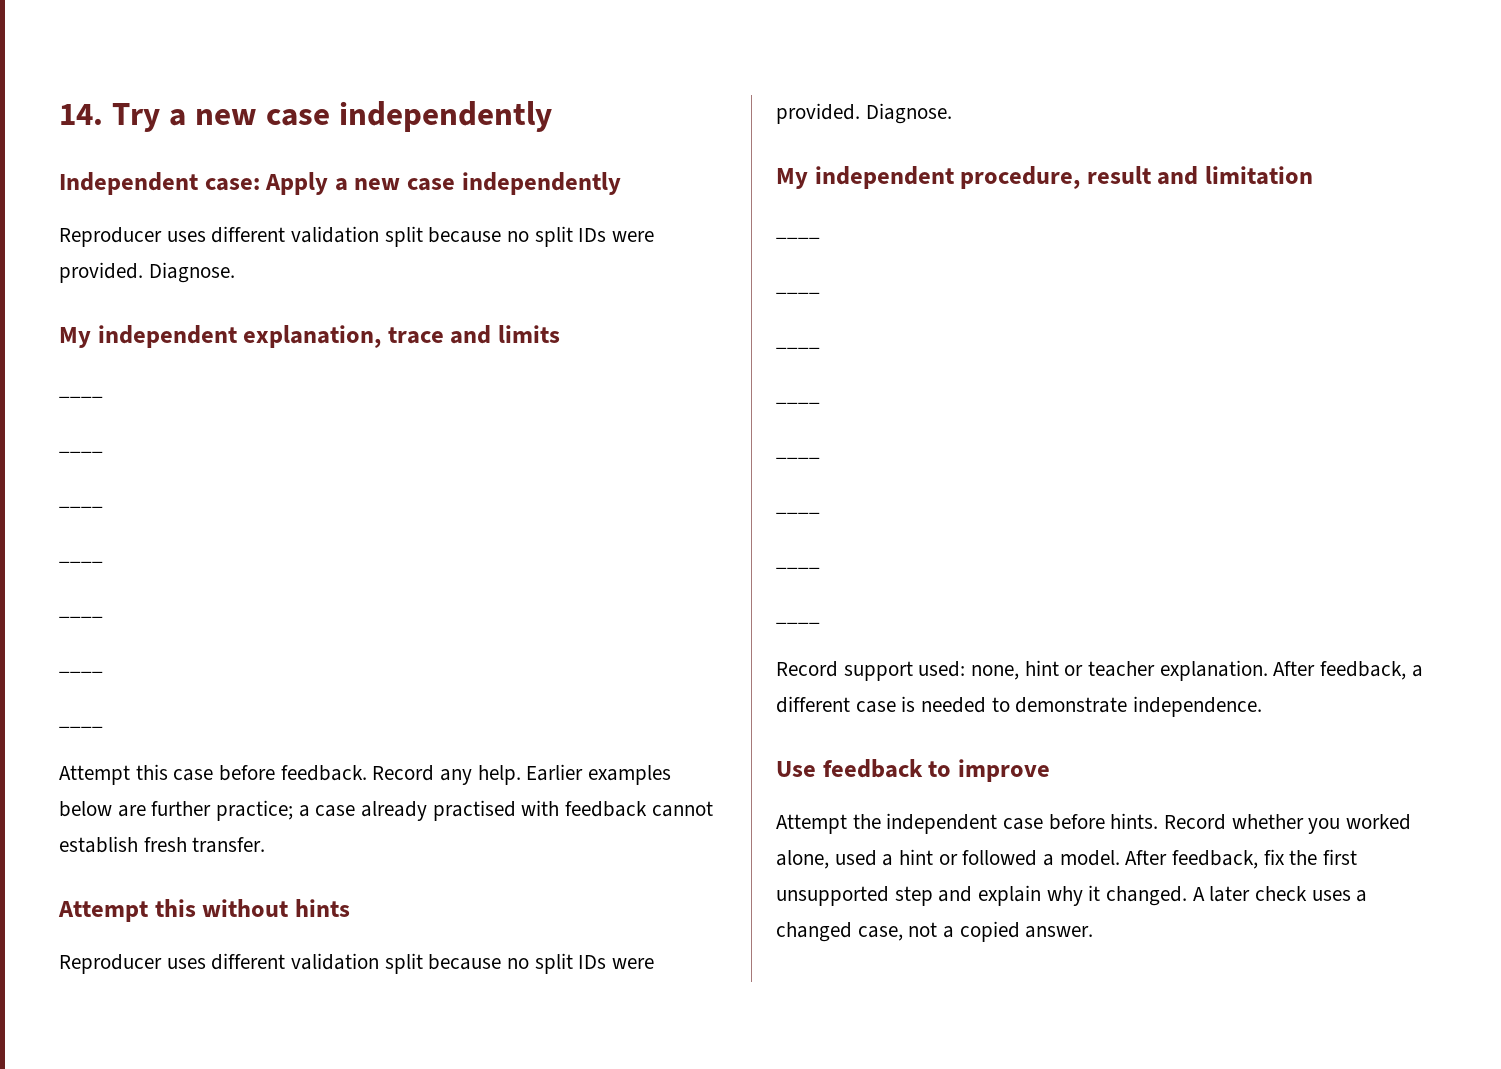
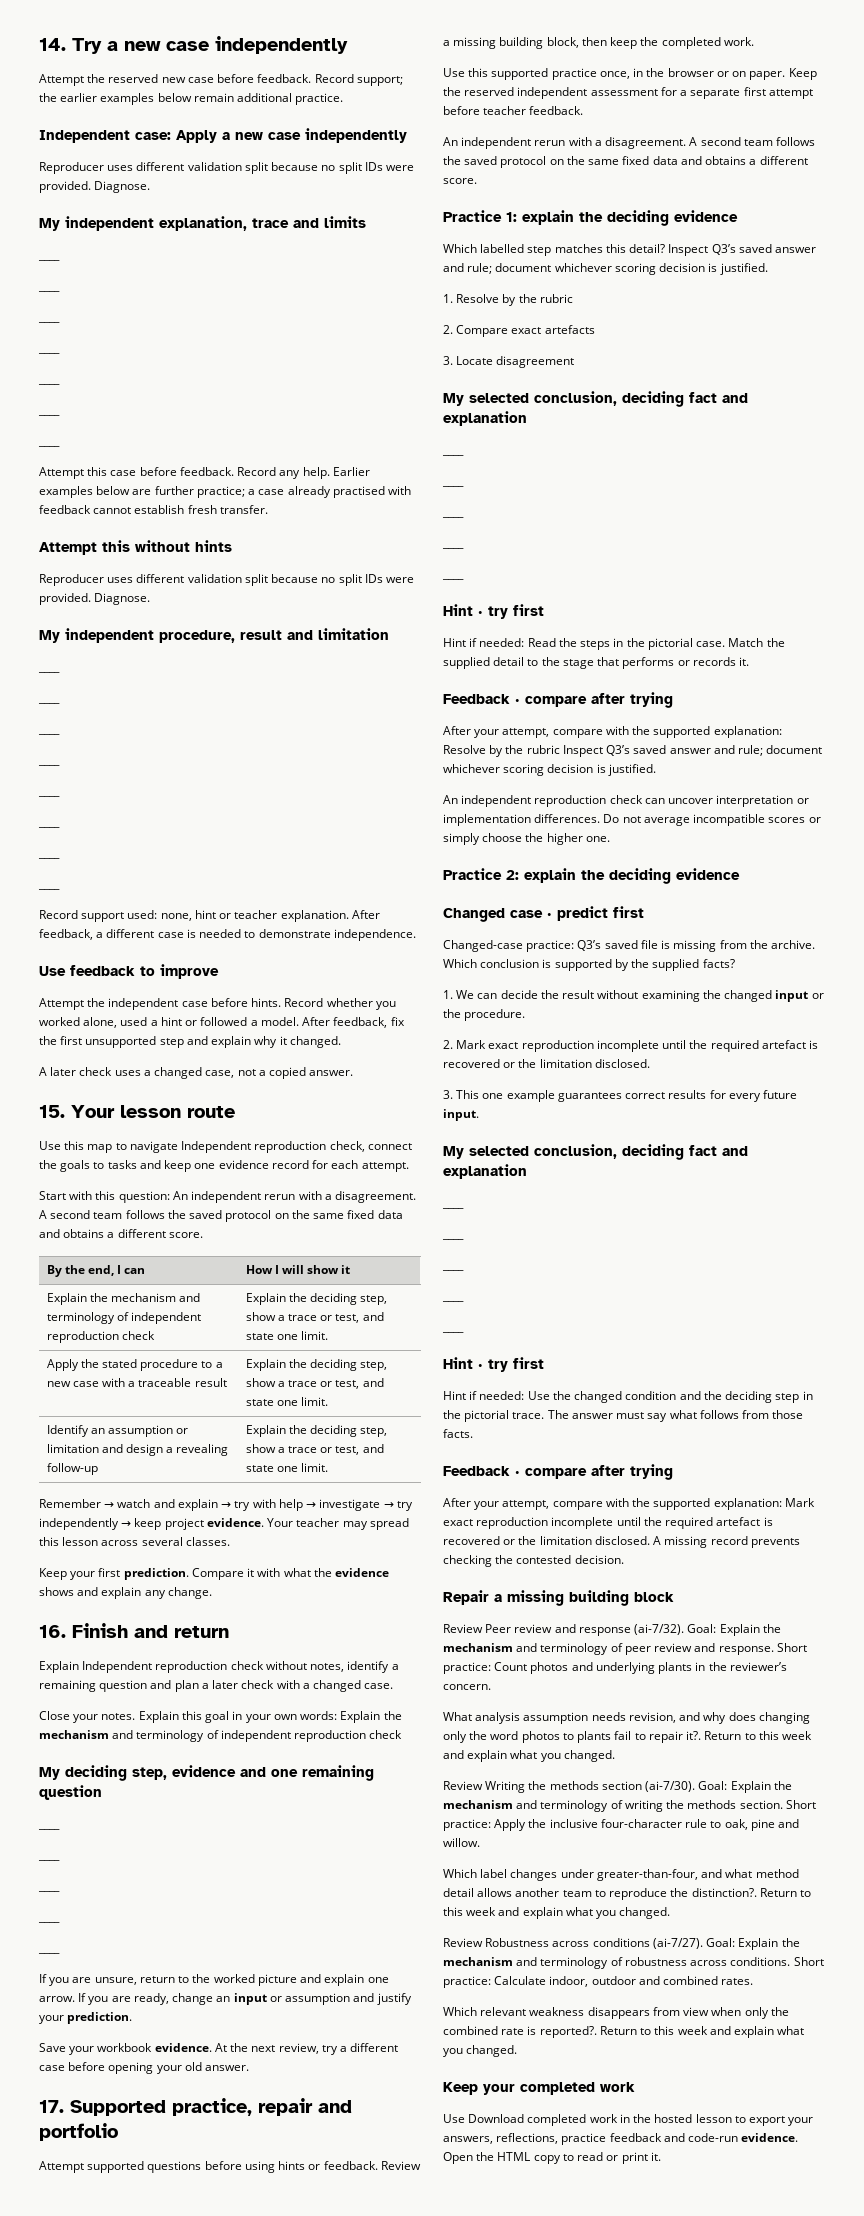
+ Attempt the reserved new case before feedback. Record support; the earlier examples below remain additional practice.
- After feedback, fix the first unsupported step and explain why it changed. A later check uses a changed case, not a copied answer.
+ After feedback, fix the first unsupported step and explain why it changed.
+ A later check uses a changed case, not a copied answer.
+ 15. Your lesson route
+ Use this map to navigate Independent reproduction check, connect the goals to tasks and keep one evidence record for each attempt.
+ Start with this question: An independent rerun with a disagreement. A second team follows the saved protocol on the same fixed data and obtains a different score.
+ By the end, I can | How I will show it
+ Explain the mechanism and terminology of independent reproduction check | Explain the deciding step, show a trace or test, and state one limit.
+ Apply the stated procedure to a new case with a traceable result | Explain the deciding step, show a trace or test, and state one limit.
+ Identify an assumption or limitation and design a revealing follow-up | Explain the deciding step, show a trace or test, and state one limit.
+ Remember → watch and explain → try with help → investigate → try independently → keep project evidence. Your teacher may spread this lesson across several classes.
+ Keep your first prediction. Compare it with what the evidence shows and explain any change.
+ 16. Finish and return
+ Explain Independent reproduction check without notes, identify a remaining question and plan a later check with a changed case.
+ Close your notes. Explain this goal in your own words: Explain the mechanism and terminology of independent reproduction check
+ My deciding step, evidence and one remaining question
+ ____
+ ____
+ ____
+ ____
+ ____
+ If you are unsure, return to the worked picture and explain one arrow. If you are ready, change an input or assumption and justify your prediction.
+ Save your workbook evidence. At the next review, try a different case before opening your old answer.
+ 17. Supported practice, repair and portfolio
+ Attempt supported questions before using hints or feedback. Review a missing building block, then keep the completed work.
+ Use this supported practice once, in the browser or on paper. Keep the reserved independent assessment for a separate first attempt before teacher feedback.
+ An independent rerun with a disagreement. A second team follows the saved protocol on the same fixed data and obtains a different score.
+ Practice 1: explain the deciding evidence
+ Which labelled step matches this detail? Inspect Q3’s saved answer and rule; document whichever scoring decision is justified.
+ 1. Resolve by the rubric
+ 2. Compare exact artefacts
+ 3. Locate disagreement
+ My selected conclusion, deciding fact and explanation
+ ____
+ ____
+ ____
+ ____
+ ____
+ Hint · try first
+ Hint if needed: Read the steps in the pictorial case. Match the supplied detail to the stage that performs or records it.
+ Feedback · compare after trying
+ After your attempt, compare with the supported explanation: Resolve by the rubric Inspect Q3’s saved answer and rule; document whichever scoring decision is justified.
+ An independent reproduction check can uncover interpretation or implementation differences. Do not average incompatible scores or simply choose the higher one.
+ Practice 2: explain the deciding evidence
+ Changed case · predict first
+ Changed-case practice: Q3’s saved file is missing from the archive. Which conclusion is supported by the supplied facts?
+ 1. We can decide the result without examining the changed input or the procedure.
+ 2. Mark exact reproduction incomplete until the required artefact is recovered or the limitation disclosed.
+ 3. This one example guarantees correct results for every future input.
+ My selected conclusion, deciding fact and explanation
+ ____
+ ____
+ ____
+ ____
+ ____
+ Hint · try first
+ Hint if needed: Use the changed condition and the deciding step in the pictorial trace. The answer must say what follows from those facts.
+ Feedback · compare after trying
+ After your attempt, compare with the supported explanation: Mark exact reproduction incomplete until the required artefact is recovered or the limitation disclosed. A missing record prevents checking the contested decision.
+ Repair a missing building block
+ Review Peer review and response (ai-7/32). Goal: Explain the mechanism and terminology of peer review and response. Short practice: Count photos and underlying plants in the reviewer’s concern.
+ What analysis assumption needs revision, and why does changing only the word photos to plants fail to repair it?. Return to this week and explain what you changed.
+ Review Writing the methods section (ai-7/30). Goal: Explain the mechanism and terminology of writing the methods section. Short practice: Apply the inclusive four-character rule to oak, pine and willow.
+ Which label changes under greater-than-four, and what method detail allows another team to reproduce the distinction?. Return to this week and explain what you changed.
+ Review Robustness across conditions (ai-7/27). Goal: Explain the mechanism and terminology of robustness across conditions. Short practice: Calculate indoor, outdoor and combined rates.
+ Which relevant weakness disappears from view when only the combined rate is reported?. Return to this week and explain what you changed.
+ Keep your completed work
+ Use Download completed work in the hosted lesson to export your answers, reflections, practice feedback and code-run evidence. Open the HTML copy to read or print it.

